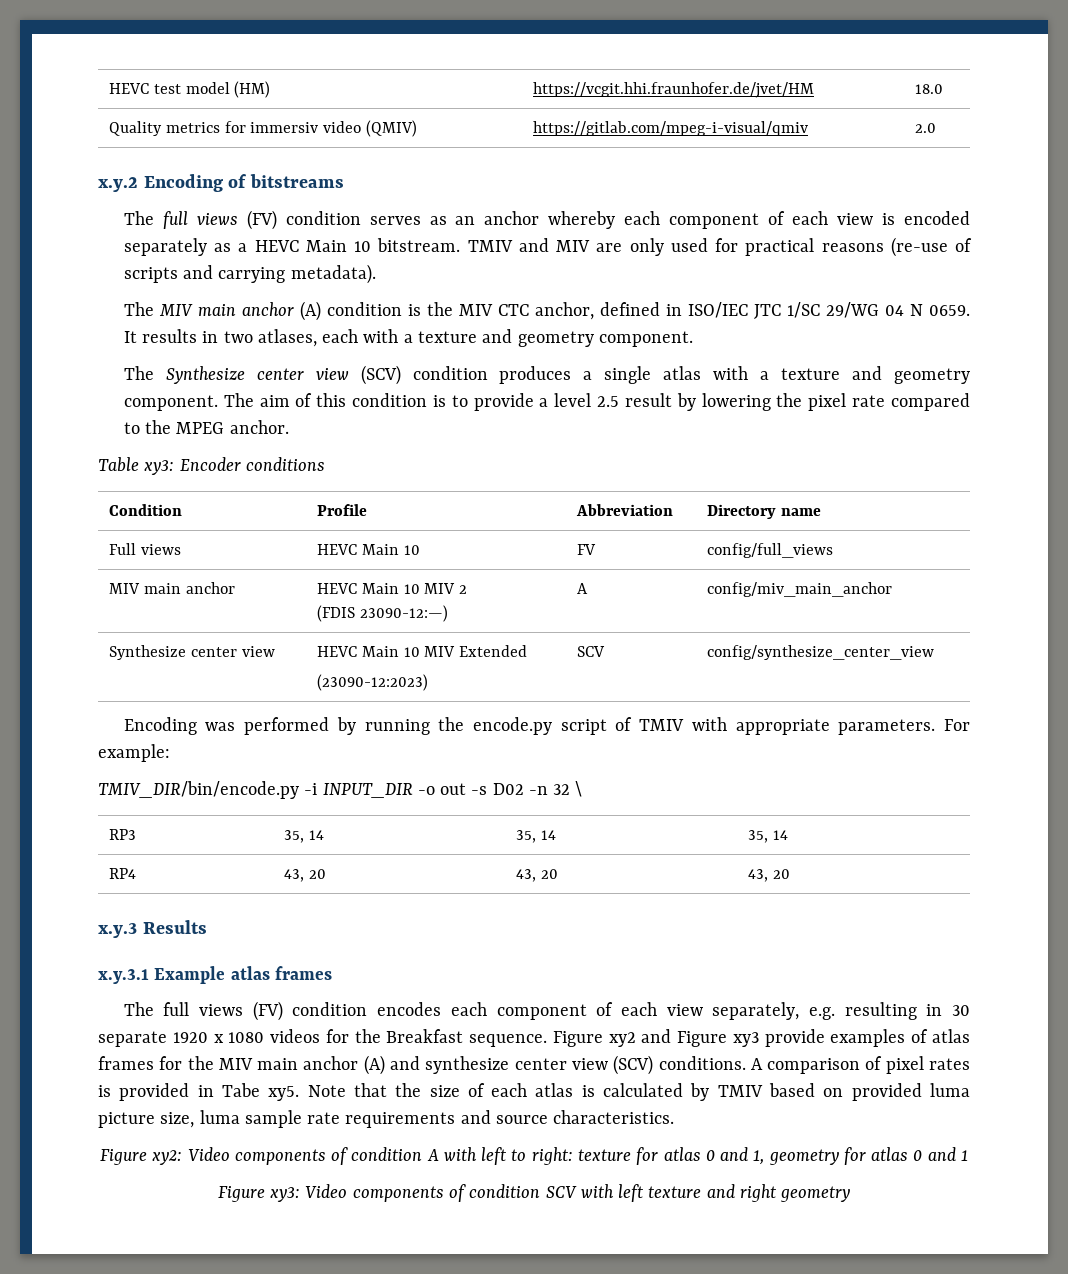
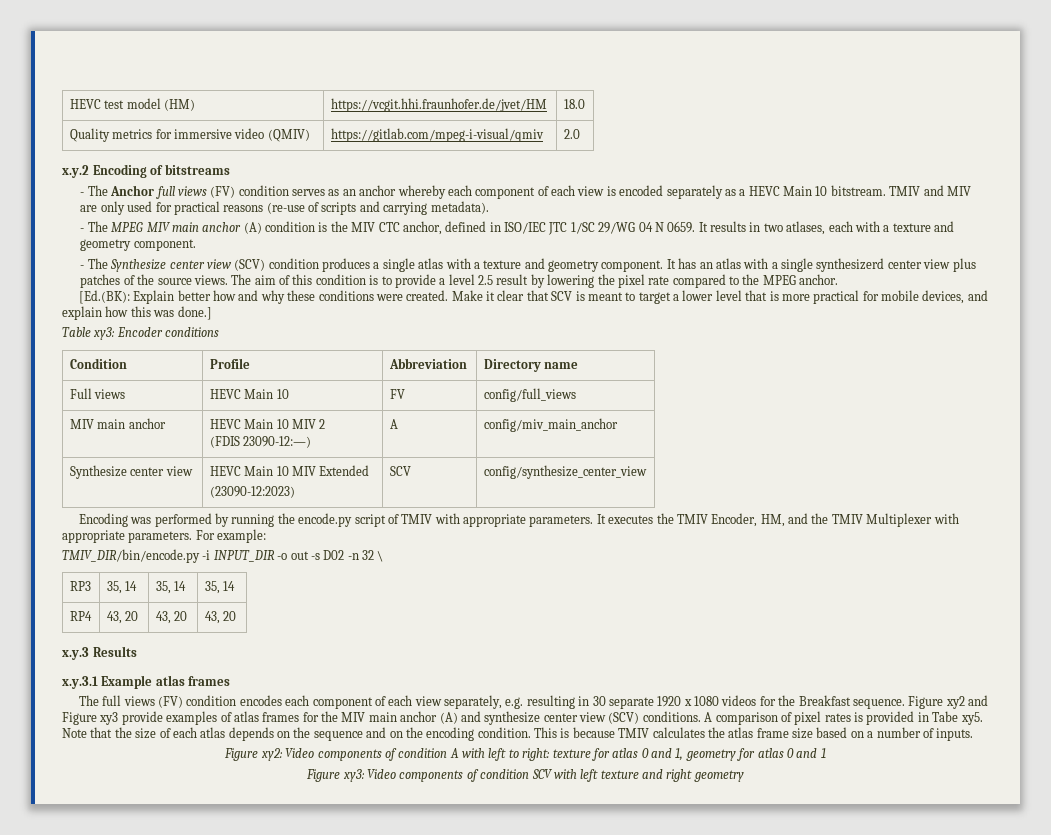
- Quality metrics for immersiv video (QMIV) | https://gitlab.com/mpeg-i-visual/qmiv | 2.0
+ Quality metrics for immersive video (QMIV) | https://gitlab.com/mpeg-i-visual/qmiv | 2.0
- The full views (FV) condition serves as an anchor whereby each component of each view is encoded separately as a HEVC Main 10 bitstream.
+ - The Anchor full views (FV) condition serves as an anchor whereby each component of each view is encoded separately as a HEVC Main 10 bitstream.
- The MIV main anchor (A) condition is the MIV CTC anchor, defined in ISO/IEC JTC 1/SC 29/WG 04 N 0659.
+ - The MPEG MIV main anchor (A) condition is the MIV CTC anchor, defined in ISO/IEC JTC 1/SC 29/WG 04 N 0659.
- The Synthesize center view (SCV) condition produces a single atlas with a texture and geometry component.
+ - The Synthesize center view (SCV) condition produces a single atlas with a texture and geometry component.
+ It has an atlas with a single synthesizerd center view plus patches of the source views.
+ [Ed.(BK): Explain better how and why these conditions were created. Make it clear that SCV is meant to target a lower level that is more practical for mobile devices, and explain how this was done.]
+ It executes the TMIV Encoder, HM, and the TMIV Multiplexer with appropriate parameters.
- Note that the size of each atlas is calculated by TMIV based on provided luma picture size, luma sample rate requirements and source characteristics.
+ Note that the size of each atlas depends on the sequence and on the encoding condition. This is because TMIV calculates the atlas frame size based on a number of inputs.

